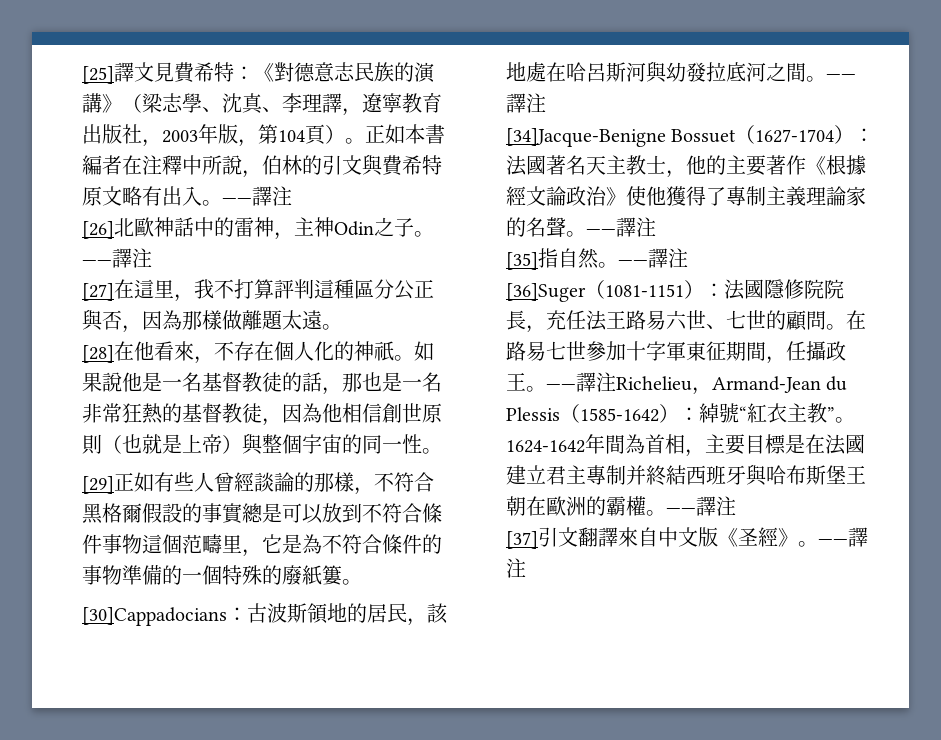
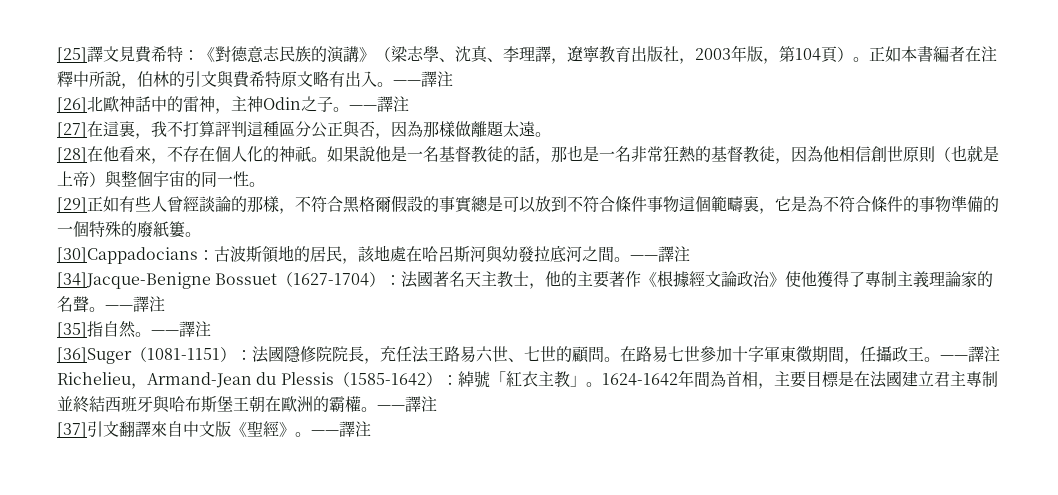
- [27]在這里，我不打算評判這種區分公正與否，因為那樣做離題太遠。
+ [27]在這裏，我不打算評判這種區分公正與否，因為那樣做離題太遠。
- [29]正如有些人曾經談論的那樣，不符合黑格爾假設的事實總是可以放到不符合條件事物這個范疇里，它是為不符合條件的事物準備的一個特殊的廢紙簍。
+ [29]正如有些人曾經談論的那樣，不符合黑格爾假設的事實總是可以放到不符合條件事物這個範疇裏，它是為不符合條件的事物準備的一個特殊的廢紙簍。
- 在路易七世參加十字軍東征期間，任攝政王。
+ 在路易七世參加十字軍東徵期間，任攝政王。
- ——譯注Richelieu，Armand-Jean du Plessis（1585-1642）：綽號“紅衣主教”。
+ ——譯注Richelieu，Armand-Jean du Plessis（1585-1642）：綽號「紅衣主教」。
- 1624-1642年間為首相，主要目標是在法國建立君主專制并終結西班牙與哈布斯堡王朝在歐洲的霸權。
+ 1624-1642年間為首相，主要目標是在法國建立君主專制並終結西班牙與哈布斯堡王朝在歐洲的霸權。
- [37]引文翻譯來自中文版《圣經》。
+ [37]引文翻譯來自中文版《聖經》。

